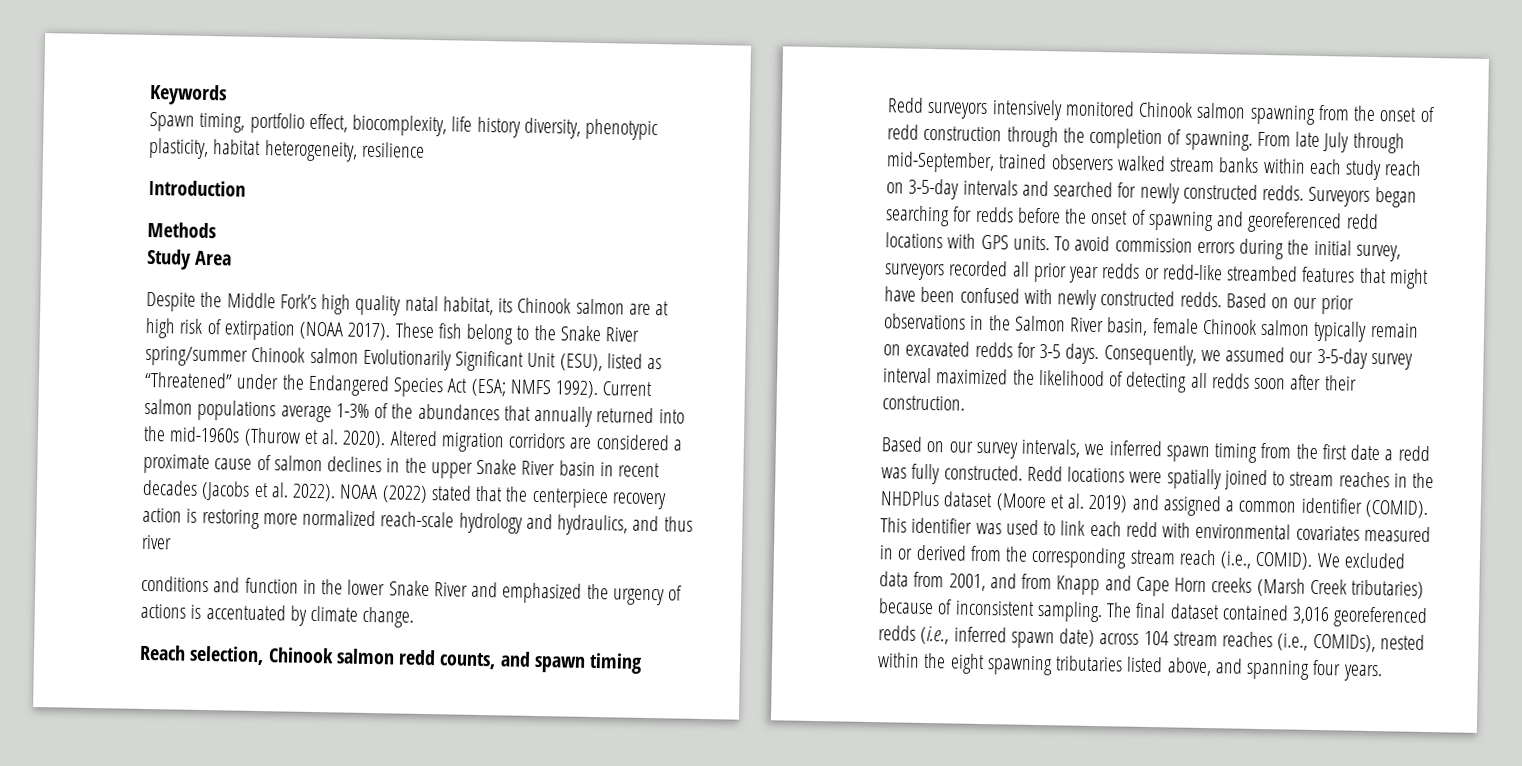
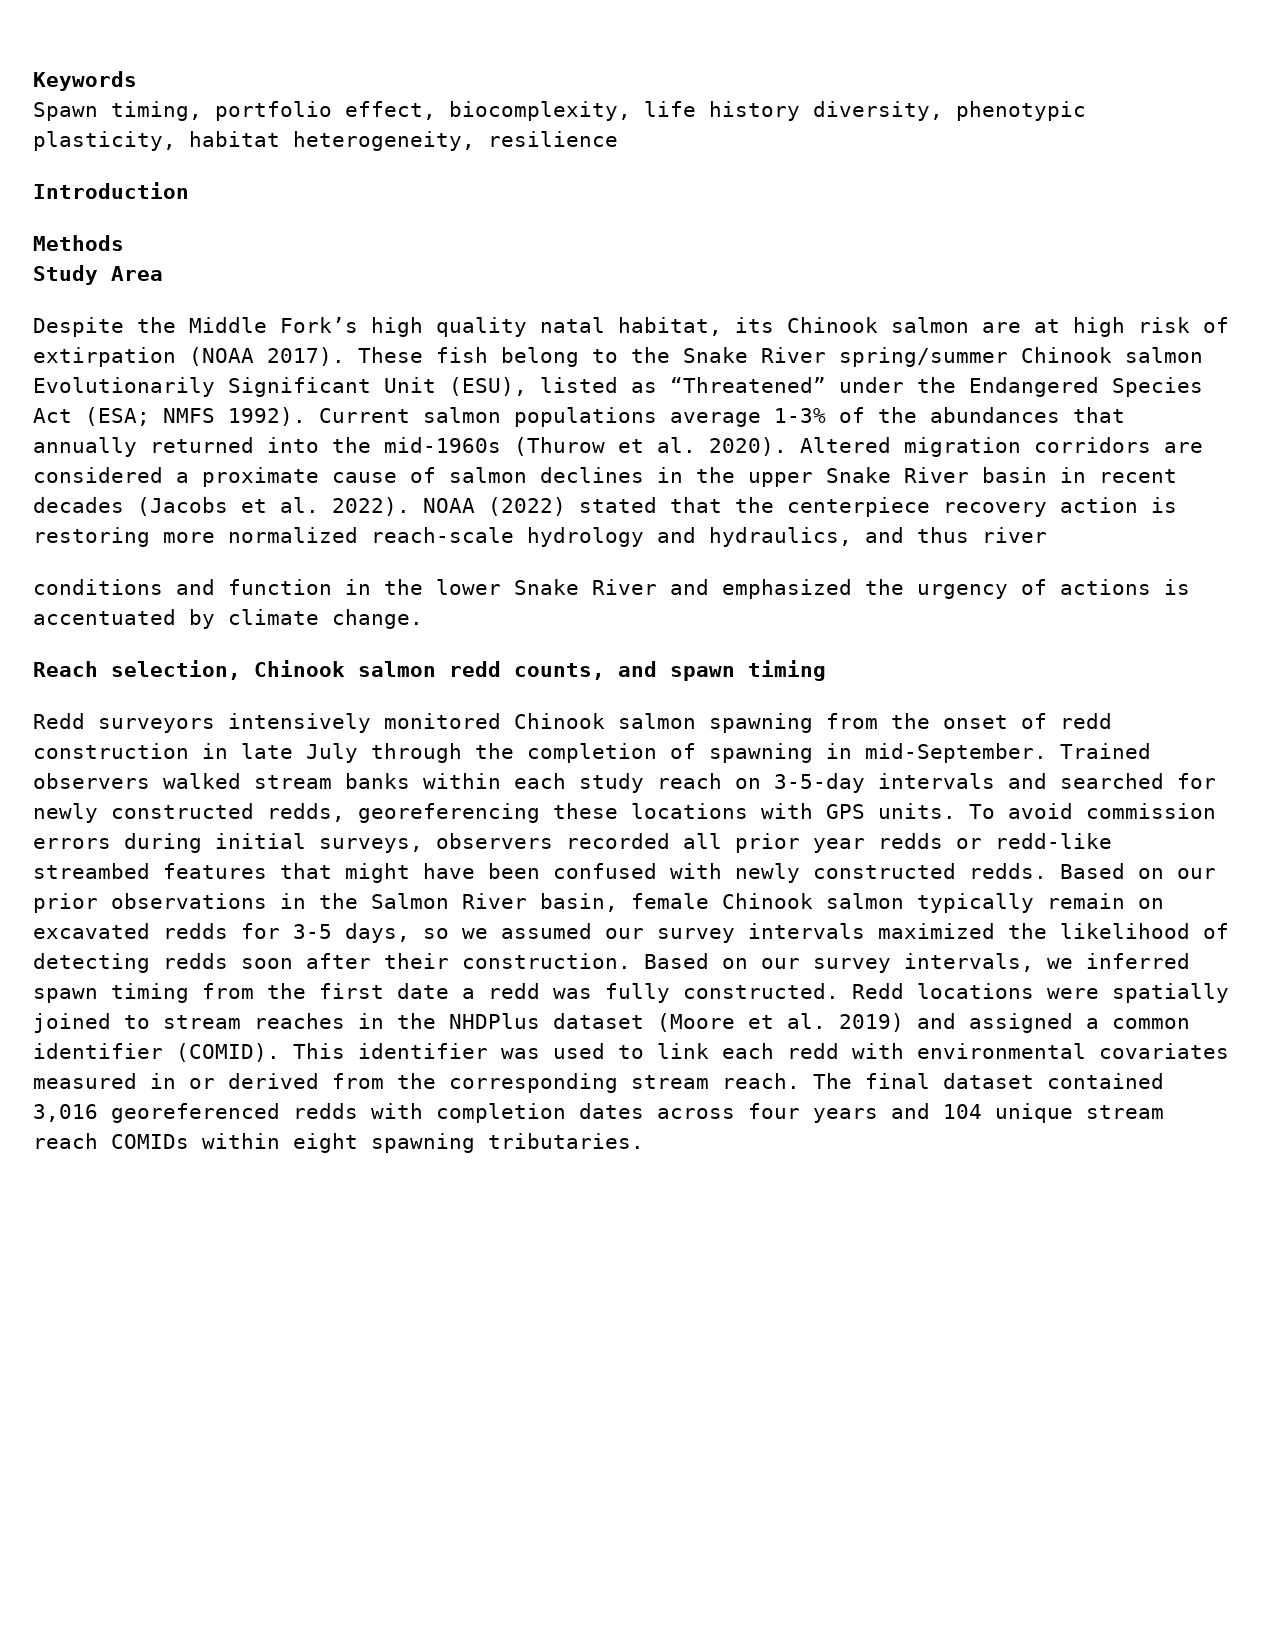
- Redd surveyors intensively monitored Chinook salmon spawning from the onset of redd construction through the completion of spawning. From late July through mid-September, trained observers walked stream banks within each study reach on 3-5-day intervals and searched for newly constructed redds. Surveyors began searching for redds before the onset of spawning and georeferenced redd locations with GPS units.
+ Redd surveyors intensively monitored Chinook salmon spawning from the onset of redd construction in late July through the completion of spawning in mid-September. Trained observers walked stream banks within each study reach on 3-5-day intervals and searched for newly constructed redds, georeferencing these locations with GPS units.
- To avoid commission errors during the initial survey, surveyors recorded all prior year redds or redd-like streambed features that might have been confused with newly constructed redds.
+ To avoid commission errors during initial surveys, observers recorded all prior year redds or redd-like streambed features that might have been confused with newly constructed redds.
- Based on our prior observations in the Salmon River basin, female Chinook salmon typically remain on excavated redds for 3-5 days. Consequently, we assumed our 3-5-day survey interval maximized the likelihood of detecting all redds soon after their construction.
- Based on our survey intervals, we inferred spawn timing from the first date a redd was fully constructed.
+ Based on our prior observations in the Salmon River basin, female Chinook salmon typically remain on excavated redds for 3-5 days, so we assumed our survey intervals maximized the likelihood of detecting redds soon after their construction. Based on our survey intervals, we inferred spawn timing from the first date a redd was fully constructed.
- This identifier was used to link each redd with environmental covariates measured in or derived from the corresponding stream reach (i.e., COMID). We excluded data from 2001, and from Knapp and Cape Horn creeks (Marsh Creek tributaries) because of inconsistent sampling.
+ This identifier was used to link each redd with environmental covariates measured in or derived from the corresponding stream reach.
- The final dataset contained 3,016 georeferenced redds (i.e., inferred spawn date) across 104 stream reaches (i.e., COMIDs), nested within the eight spawning tributaries listed above, and spanning four years.
+ The final dataset contained 3,016 georeferenced redds with completion dates across four years and 104 unique stream reach COMIDs within eight spawning tributaries.

